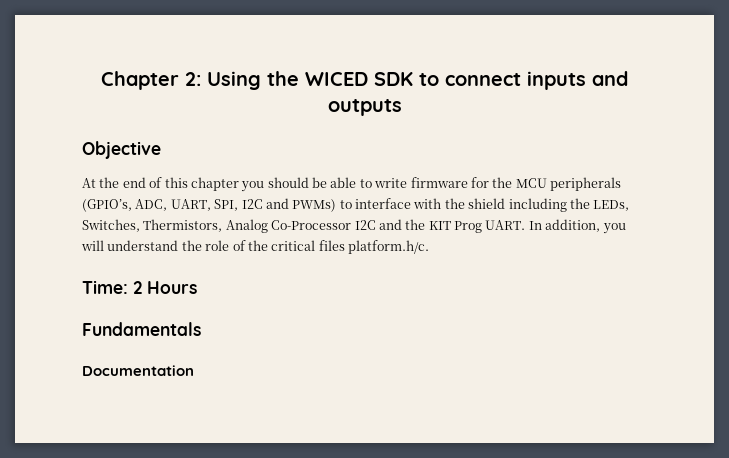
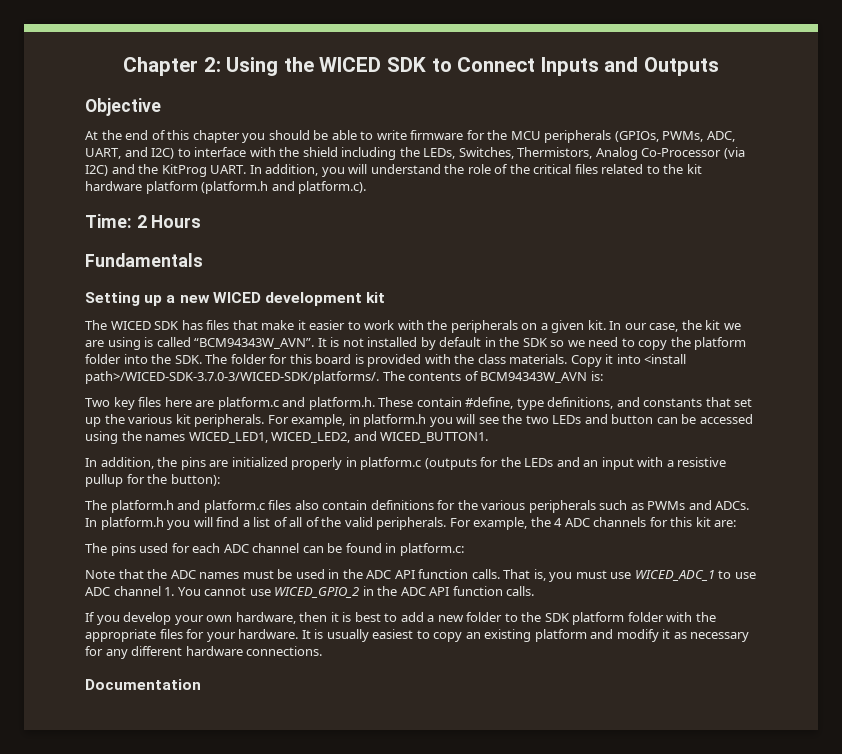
- Chapter 2: Using the WICED SDK to connect inputs and outputs
+ Chapter 2: Using the WICED SDK to Connect Inputs and Outputs
- At the end of this chapter you should be able to write firmware for the MCU peripherals (GPIO’s, ADC, UART, SPI, I2C and PWMs) to interface with the shield including the LEDs, Switches, Thermistors, Analog Co-Processor I2C and the KIT Prog UART.
+ At the end of this chapter you should be able to write firmware for the MCU peripherals (GPIOs, PWMs, ADC, UART, and I2C) to interface with the shield including the LEDs, Switches, Thermistors, Analog Co-Processor (via I2C) and the KitProg UART.
- In addition, you will understand the role of the critical files platform.h/c.
+ In addition, you will understand the role of the critical files related to the kit hardware platform (platform.h and platform.c).
  Time: 2 Hours
  Fundamentals
+ Setting up a new WICED development kit
+ The WICED SDK has files that make it easier to work with the peripherals on a given kit. In our case, the kit we are using is called “BCM94343W_AVN”. It is not installed by default in the SDK so we need to copy the platform folder into the SDK. The folder for this board is provided with the class materials. Copy it into <install path>/WICED-SDK-3.7.0-3/WICED-SDK/platforms/. The contents of BCM94343W_AVN is:
+ Two key files here are platform.c and platform.h. These contain #define, type definitions, and constants that set up the various kit peripherals. For example, in platform.h you will see the two LEDs and button can be accessed using the names WICED_LED1, WICED_LED2, and WICED_BUTTON1.
+ In addition, the pins are initialized properly in platform.c (outputs for the LEDs and an input with a resistive pullup for the button):
+ The platform.h and platform.c files also contain definitions for the various peripherals such as PWMs and ADCs. In platform.h you will find a list of all of the valid peripherals. For example, the 4 ADC channels for this kit are:
+ The pins used for each ADC channel can be found in platform.c:
+ Note that the ADC names must be used in the ADC API function calls. That is, you must use WICED_ADC_1 to use ADC channel 1. You cannot use WICED_GPIO_2 in the ADC API function calls.
+ If you develop your own hardware, then it is best to add a new folder to the SDK platform folder with the appropriate files for your hardware. It is usually easiest to copy an existing platform and modify it as necessary for any different hardware connections.

